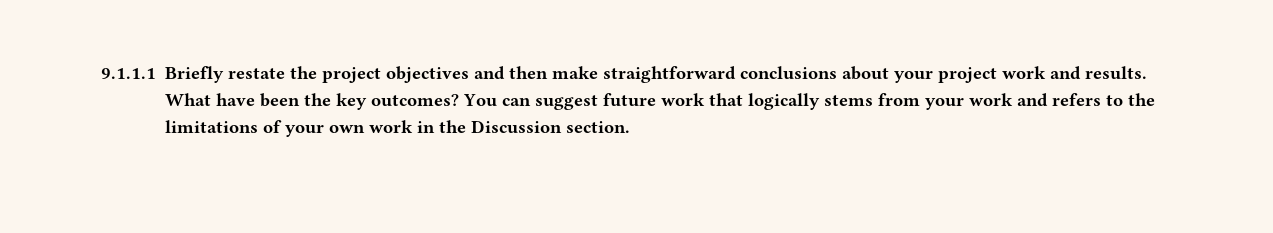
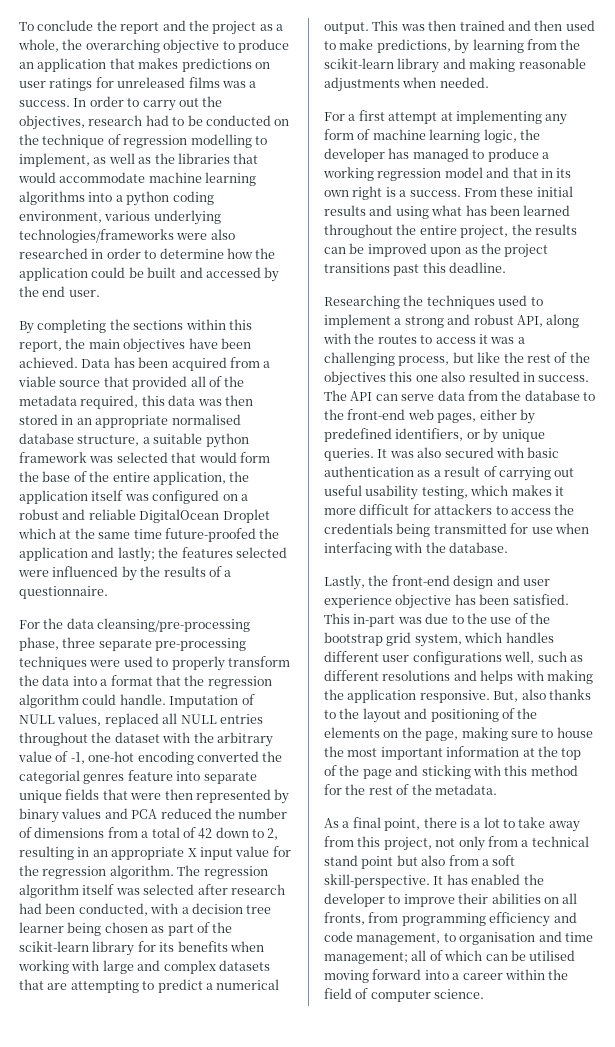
- 9.1.1.1 Briefly restate the project objectives and then make straightforward conclusions about your project work and results. What have been the key outcomes? You can suggest future work that logically stems from your work and refers to the limitations of your own work in the Discussion section.
+ To conclude the report and the project as a whole, the overarching objective to produce an application that makes predictions on user ratings for unreleased films was a success. In order to carry out the objectives, research had to be conducted on the technique of regression modelling to implement, as well as the libraries that would accommodate machine learning algorithms into a python coding environment, various underlying technologies/frameworks were also researched in order to determine how the application could be built and accessed by the end user.
+ By completing the sections within this report, the main objectives have been achieved. Data has been acquired from a viable source that provided all of the metadata required, this data was then stored in an appropriate normalised database structure, a suitable python framework was selected that would form the base of the entire application, the application itself was configured on a robust and reliable DigitalOcean Droplet which at the same time future-proofed the application and lastly; the features selected were influenced by the results of a questionnaire.
+ For the data cleansing/pre-processing phase, three separate pre-processing techniques were used to properly transform the data into a format that the regression algorithm could handle. Imputation of NULL values, replaced all NULL entries throughout the dataset with the arbitrary value of -1, one-hot encoding converted the categorial genres feature into separate unique fields that were then represented by binary values and PCA reduced the number of dimensions from a total of 42 down to 2, resulting in an appropriate X input value for the regression algorithm. The regression algorithm itself was selected after research had been conducted, with a decision tree learner being chosen as part of the scikit-learn library for its benefits when working with large and complex datasets that are attempting to predict a numerical output. This was then trained and then used to make predictions, by learning from the scikit-learn library and making reasonable adjustments when needed.
+ For a first attempt at implementing any form of machine learning logic, the developer has managed to produce a working regression model and that in its own right is a success. From these initial results and using what has been learned throughout the entire project, the results can be improved upon as the project transitions past this deadline.
+ Researching the techniques used to implement a strong and robust API, along with the routes to access it was a challenging process, but like the rest of the objectives this one also resulted in success. The API can serve data from the database to the front-end web pages, either by predefined identifiers, or by unique queries. It was also secured with basic authentication as a result of carrying out useful usability testing, which makes it more difficult for attackers to access the credentials being transmitted for use when interfacing with the database.
+ Lastly, the front-end design and user experience objective has been satisfied. This in-part was due to the use of the bootstrap grid system, which handles different user configurations well, such as different resolutions and helps with making the application responsive. But, also thanks to the layout and positioning of the elements on the page, making sure to house the most important information at the top of the page and sticking with this method for the rest of the metadata.
+ As a final point, there is a lot to take away from this project, not only from a technical stand point but also from a soft skill-perspective. It has enabled the developer to improve their abilities on all fronts, from programming efficiency and code management, to organisation and time management; all of which can be utilised moving forward into a career within the field of computer science.

